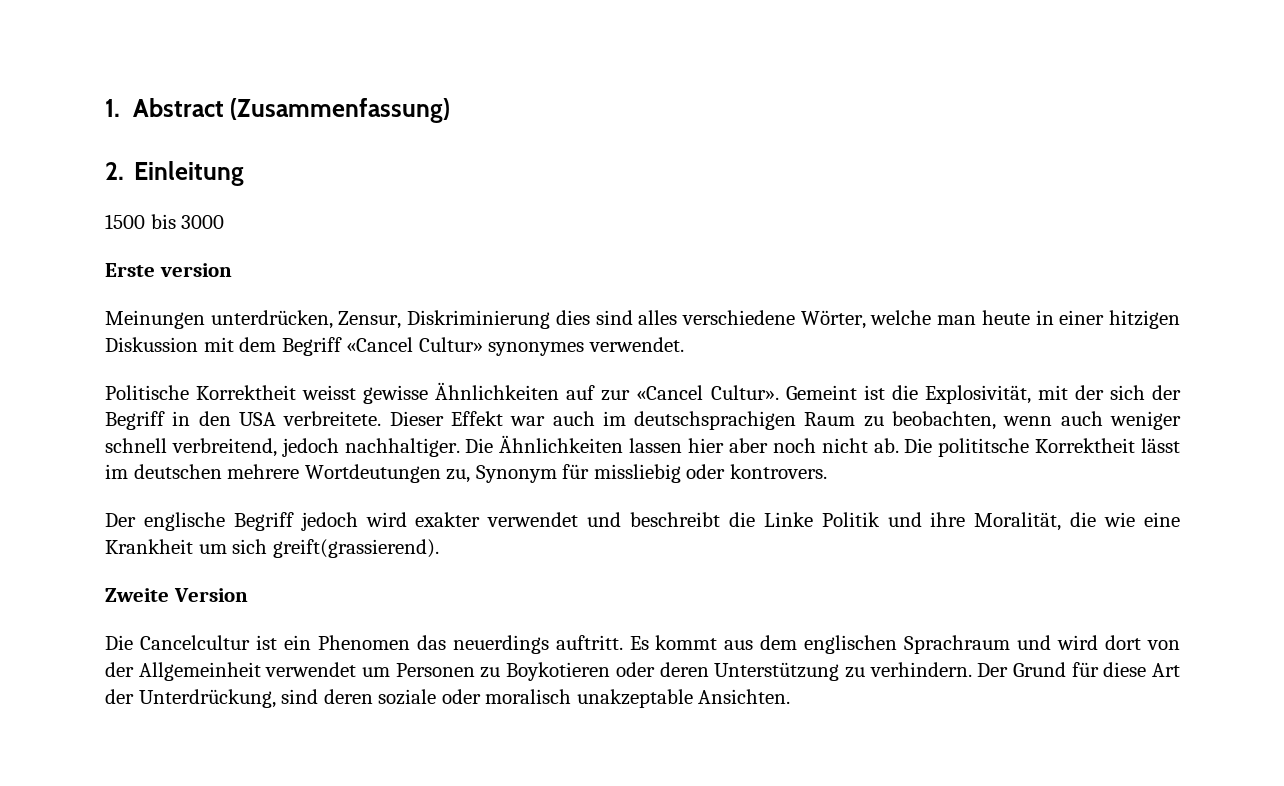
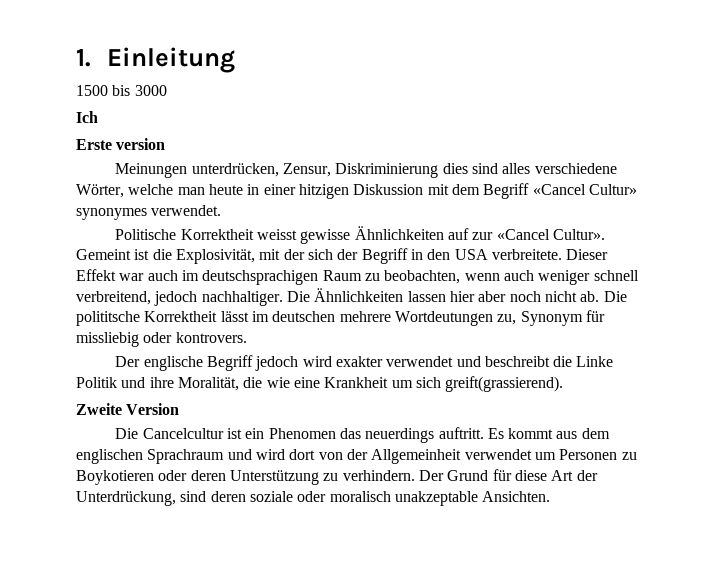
- 1. Abstract (Zusammenfassung)
- 2. Einleitung
+ 1. Einleitung
+ Ich

